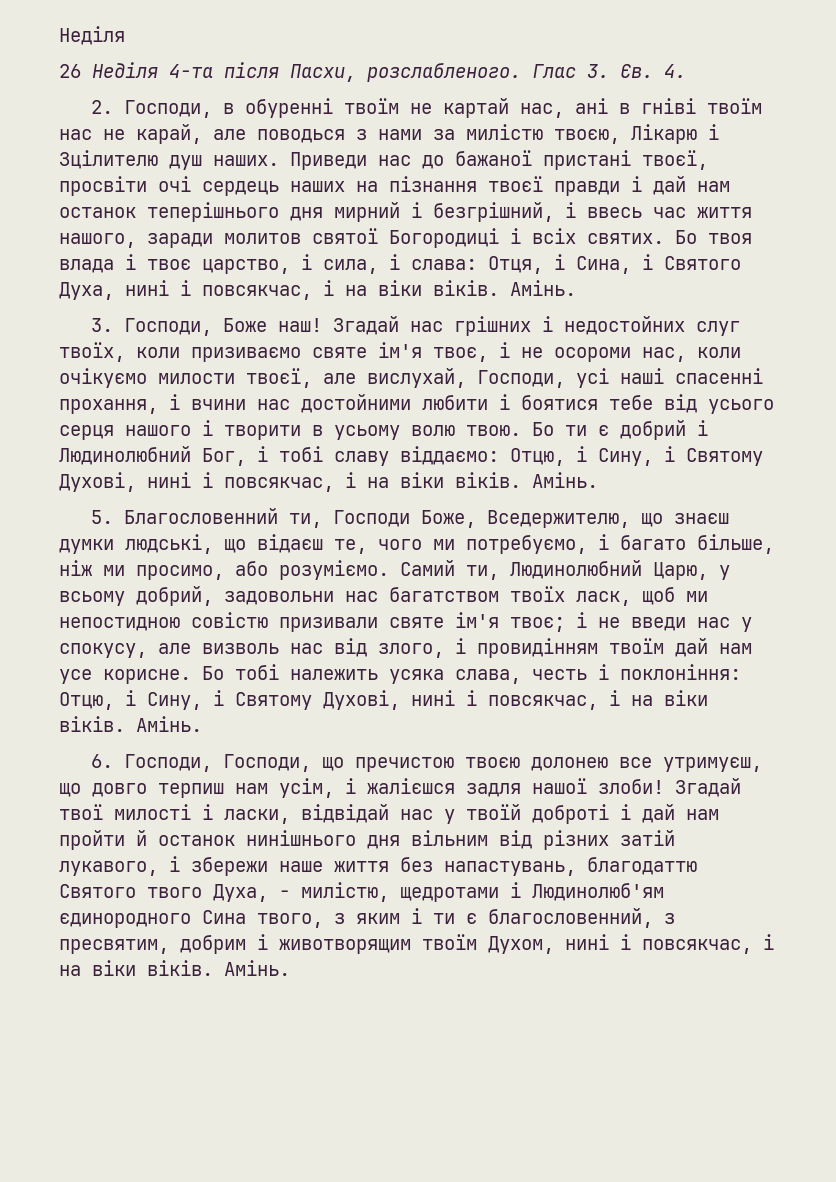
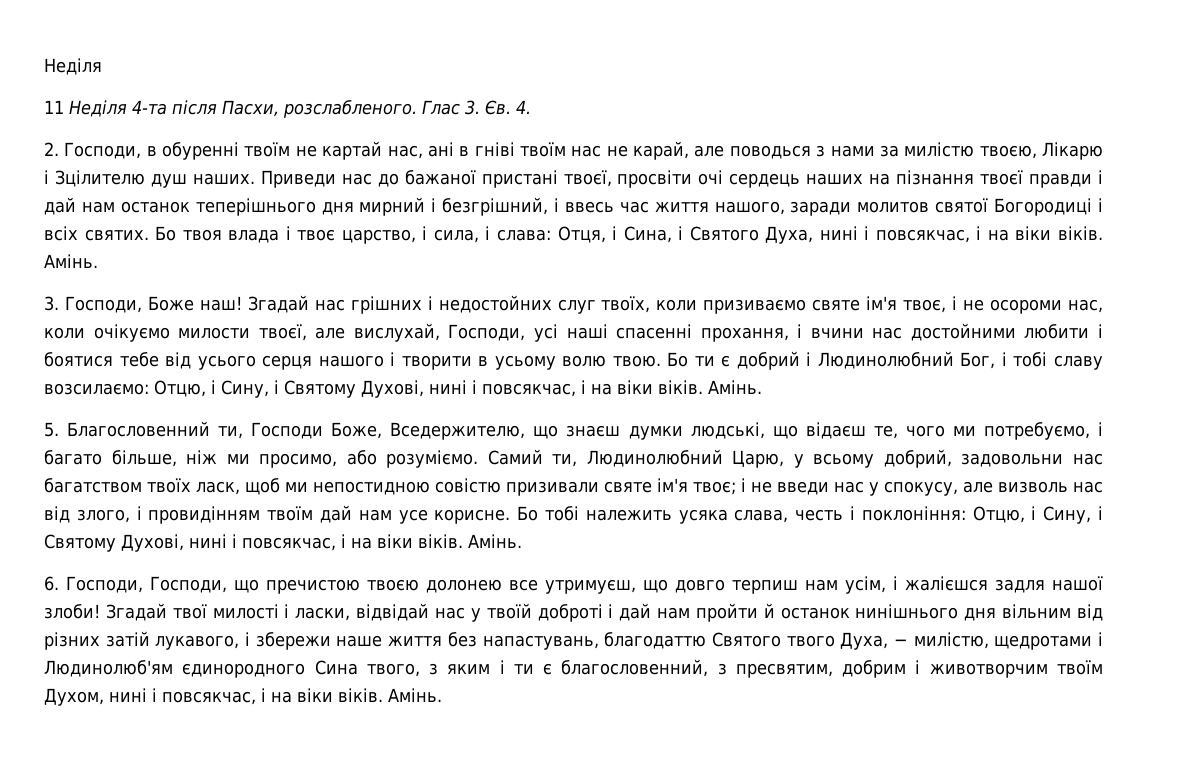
- 26 Неділя 4-та після Пасхи, розслабленого.
+ 11 Неділя 4-та після Пасхи, розслабленого.
- Бо ти є добрий і Людинолюбний Бог, і тобі славу віддаємо: Отцю, і Сину, і Святому Духові, нині і повсякчас, і на віки віків.
+ Бо ти є добрий і Людинолюбний Бог, і тобі славу возсилаємо: Отцю, і Сину, і Святому Духові, нині і повсякчас, і на віки віків.
- Згадай твої милості і ласки, відвідай нас у твоїй доброті і дай нам пройти й останок нинішнього дня вільним від різних затій лукавого, і збережи наше життя без напастувань, благодаттю Святого твого Духа, − милістю, щедротами і Людинолюб'ям єдинородного Сина твого, з яким і ти є благословенний, з пресвятим, добрим і животворящим твоїм Духом, нині і повсякчас, і на віки віків.
+ Згадай твої милості і ласки, відвідай нас у твоїй доброті і дай нам пройти й останок нинішнього дня вільним від різних затій лукавого, і збережи наше життя без напастувань, благодаттю Святого твого Духа, − милістю, щедротами і Людинолюб'ям єдинородного Сина твого, з яким і ти є благословенний, з пресвятим, добрим і животворчим твоїм Духом, нині і повсякчас, і на віки віків.

